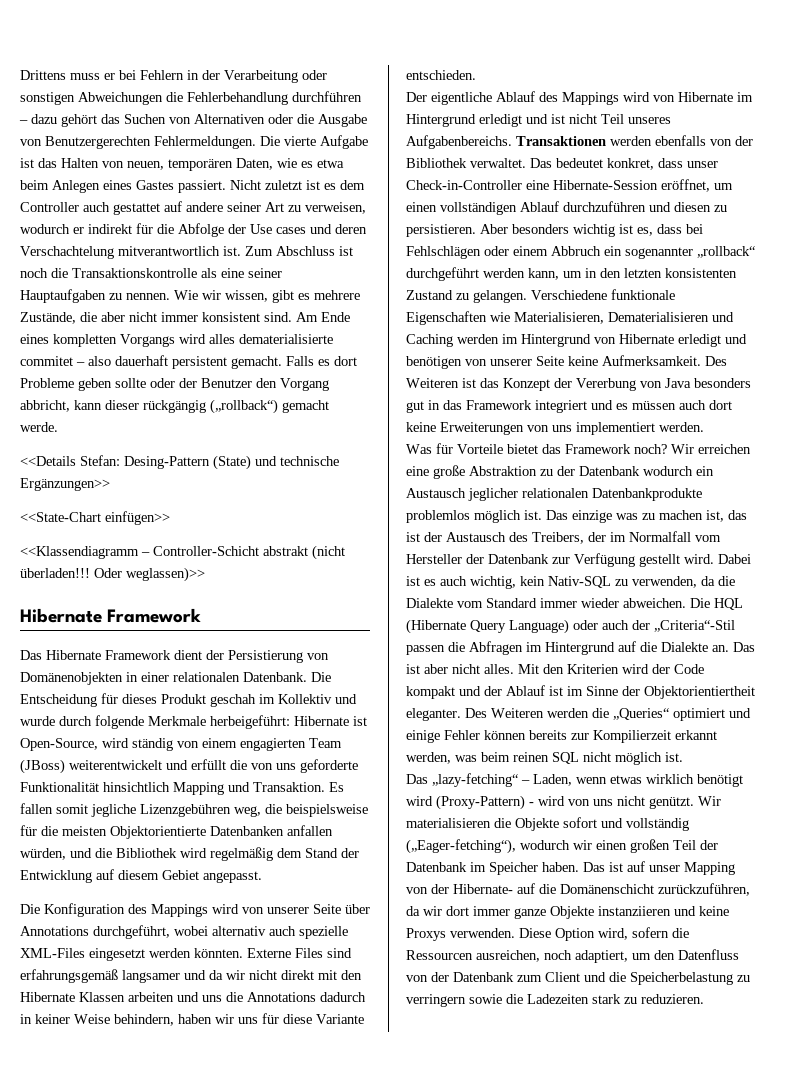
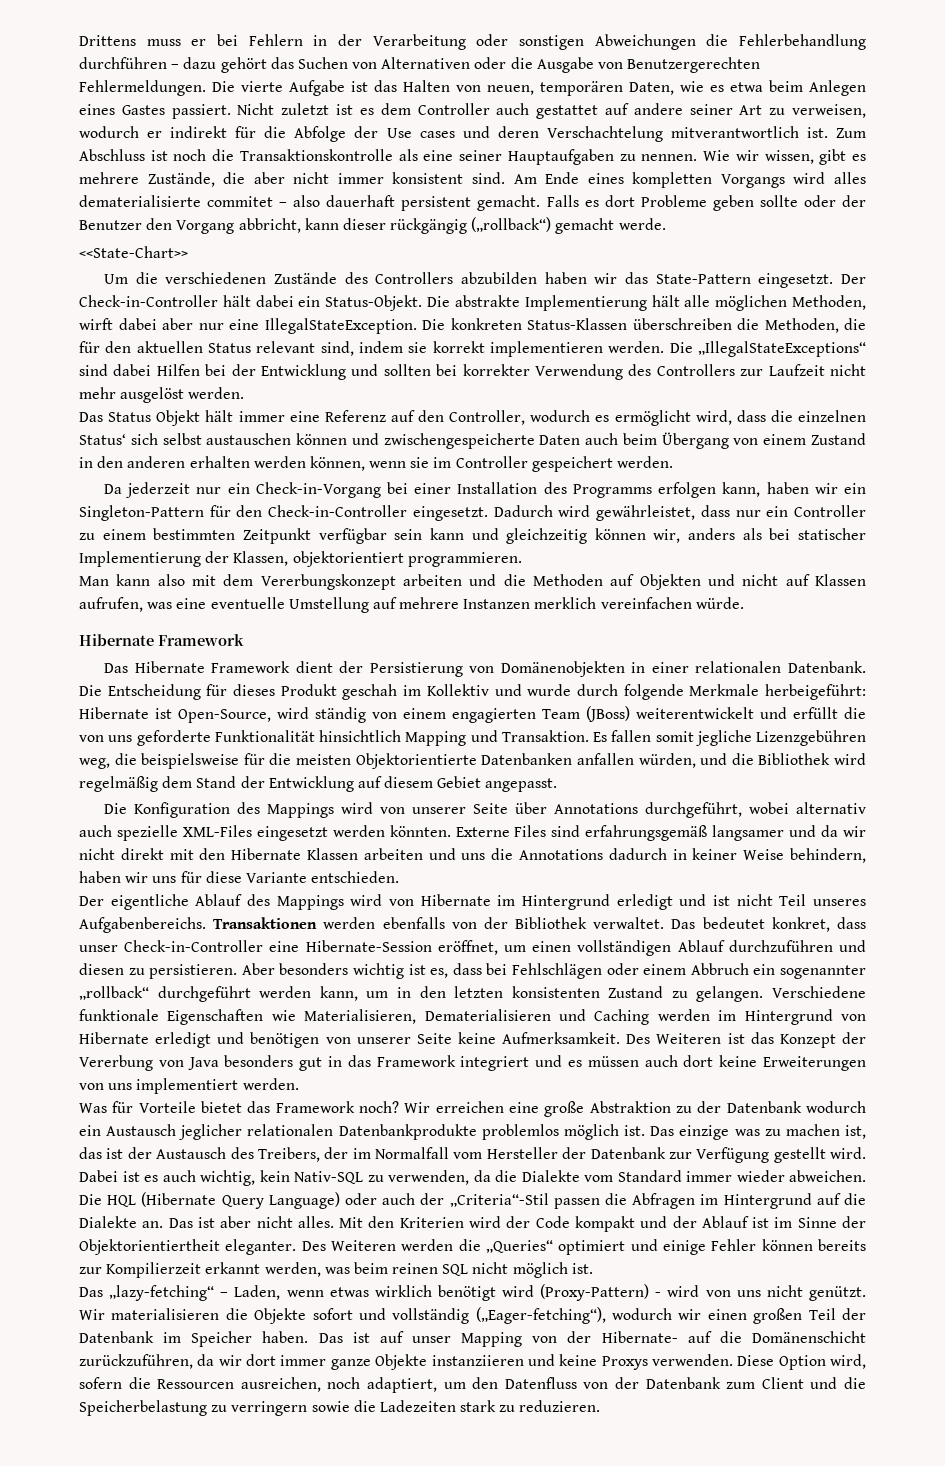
- <<Details Stefan: Desing-Pattern (State) und technische Ergänzungen>>
- <<State-Chart einfügen>>
- <<Klassendiagramm – Controller-Schicht abstrakt (nicht überladen!!! Oder weglassen)>>
+ <<State-Chart>>
+ Um die verschiedenen Zustände des Controllers abzubilden haben wir das State-Pattern eingesetzt. Der Check-in-Controller hält dabei ein Status-Objekt. Die abstrakte Implementierung hält alle möglichen Methoden, wirft dabei aber nur eine IllegalStateException. Die konkreten Status-Klassen überschreiben die Methoden, die für den aktuellen Status relevant sind, indem sie korrekt implementieren werden. Die „IllegalStateExceptions“ sind dabei Hilfen bei der Entwicklung und sollten bei korrekter Verwendung des Controllers zur Laufzeit nicht mehr ausgelöst werden.
+ Das Status Objekt hält immer eine Referenz auf den Controller, wodurch es ermöglicht wird, dass die einzelnen Status‘ sich selbst austauschen können und zwischengespeicherte Daten auch beim Übergang von einem Zustand in den anderen erhalten werden können, wenn sie im Controller gespeichert werden.
+ Da jederzeit nur ein Check-in-Vorgang bei einer Installation des Programms erfolgen kann, haben wir ein Singleton-Pattern für den Check-in-Controller eingesetzt. Dadurch wird gewährleistet, dass nur ein Controller zu einem bestimmten Zeitpunkt verfügbar sein kann und gleichzeitig können wir, anders als bei statischer Implementierung der Klassen, objektorientiert programmieren.
+ Man kann also mit dem Vererbungskonzept arbeiten und die Methoden auf Objekten und nicht auf Klassen aufrufen, was eine eventuelle Umstellung auf mehrere Instanzen merklich vereinfachen würde.

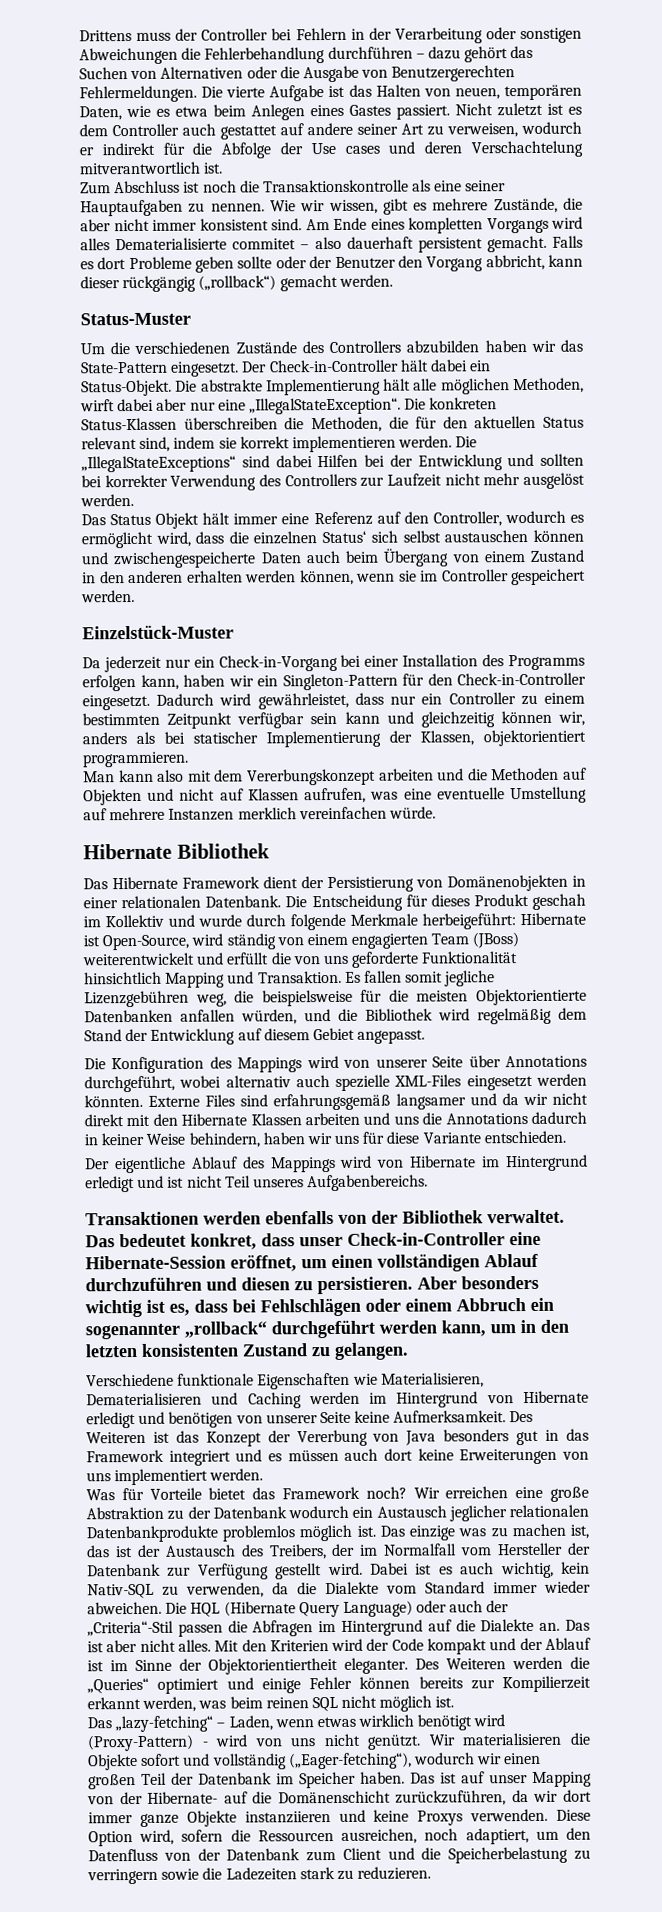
- Drittens muss er bei Fehlern in der Verarbeitung oder sonstigen Abweichungen die Fehlerbehandlung durchführen – dazu gehört das Suchen von Alternativen oder die Ausgabe von Benutzergerechten Fehlermeldungen.
+ Drittens muss der Controller bei Fehlern in der Verarbeitung oder sonstigen Abweichungen die Fehlerbehandlung durchführen – dazu gehört das Suchen von Alternativen oder die Ausgabe von Benutzergerechten Fehlermeldungen.
- Nicht zuletzt ist es dem Controller auch gestattet auf andere seiner Art zu verweisen, wodurch er indirekt für die Abfolge der Use cases und deren Verschachtelung mitverantwortlich ist. Zum Abschluss ist noch die Transaktionskontrolle als eine seiner Hauptaufgaben zu nennen.
+ Nicht zuletzt ist es dem Controller auch gestattet auf andere seiner Art zu verweisen, wodurch er indirekt für die Abfolge der Use cases und deren Verschachtelung mitverantwortlich ist.
+ Zum Abschluss ist noch die Transaktionskontrolle als eine seiner Hauptaufgaben zu nennen.
- Am Ende eines kompletten Vorgangs wird alles dematerialisierte commitet – also dauerhaft persistent gemacht.
+ Am Ende eines kompletten Vorgangs wird alles Dematerialisierte commitet – also dauerhaft persistent gemacht.
- Falls es dort Probleme geben sollte oder der Benutzer den Vorgang abbricht, kann dieser rückgängig („rollback“) gemacht werde.
- <<State-Chart>>
+ Falls es dort Probleme geben sollte oder der Benutzer den Vorgang abbricht, kann dieser rückgängig („rollback“) gemacht werden.
+ Status-Muster
- Die abstrakte Implementierung hält alle möglichen Methoden, wirft dabei aber nur eine IllegalStateException.
+ Die abstrakte Implementierung hält alle möglichen Methoden, wirft dabei aber nur eine „IllegalStateException“.
+ Einzelstück-Muster
  Man kann also mit dem Vererbungskonzept arbeiten und die Methoden auf Objekten und nicht auf Klassen aufrufen, was eine eventuelle Umstellung auf mehrere Instanzen merklich vereinfachen würde.
- Hibernate Framework
+ Hibernate Bibliothek
- Der eigentliche Ablauf des Mappings wird von Hibernate im Hintergrund erledigt und ist nicht Teil unseres Aufgabenbereichs. Transaktionen werden ebenfalls von der Bibliothek verwaltet.
+ Der eigentliche Ablauf des Mappings wird von Hibernate im Hintergrund erledigt und ist nicht Teil unseres Aufgabenbereichs.
+ Transaktionen werden ebenfalls von der Bibliothek verwaltet.
- Aber besonders wichtig ist es, dass bei Fehlschlägen oder einem Abbruch ein sogenannter „rollback“ durchgeführt werden kann, um in den letzten konsistenten Zustand zu gelangen. Verschiedene funktionale Eigenschaften wie Materialisieren, Dematerialisieren und Caching werden im Hintergrund von Hibernate erledigt und benötigen von unserer Seite keine Aufmerksamkeit.
+ Aber besonders wichtig ist es, dass bei Fehlschlägen oder einem Abbruch ein sogenannter „rollback“ durchgeführt werden kann, um in den letzten konsistenten Zustand zu gelangen.
+ Verschiedene funktionale Eigenschaften wie Materialisieren, Dematerialisieren und Caching werden im Hintergrund von Hibernate erledigt und benötigen von unserer Seite keine Aufmerksamkeit.

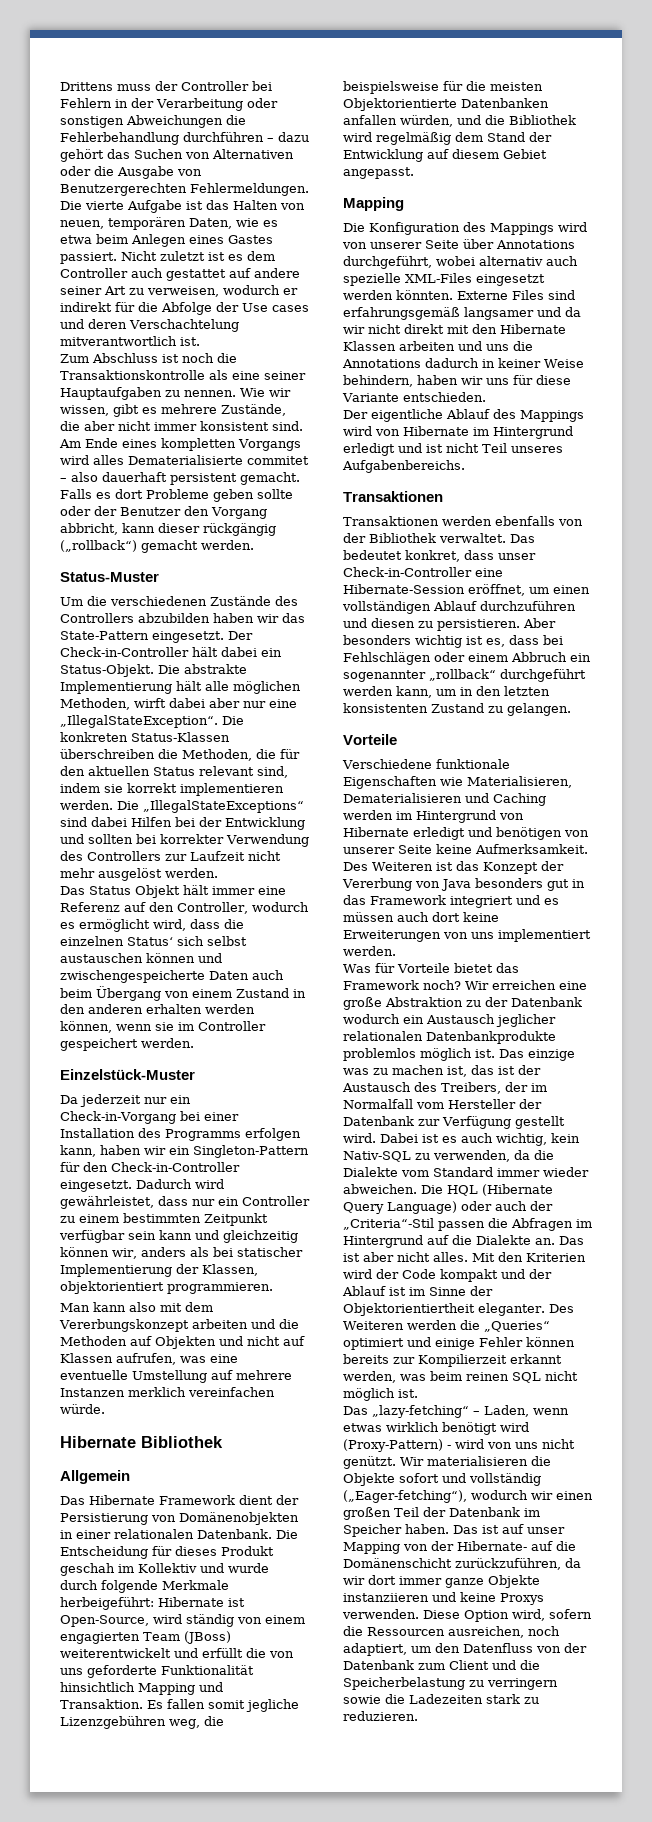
+ Allgemein
  Es fallen somit jegliche Lizenzgebühren weg, die beispielsweise für die meisten Objektorientierte Datenbanken anfallen würden, und die Bibliothek wird regelmäßig dem Stand der Entwicklung auf diesem Gebiet angepasst.
+ Mapping
  Der eigentliche Ablauf des Mappings wird von Hibernate im Hintergrund erledigt und ist nicht Teil unseres Aufgabenbereichs.
+ Transaktionen
  Aber besonders wichtig ist es, dass bei Fehlschlägen oder einem Abbruch ein sogenannter „rollback“ durchgeführt werden kann, um in den letzten konsistenten Zustand zu gelangen.
+ Vorteile

